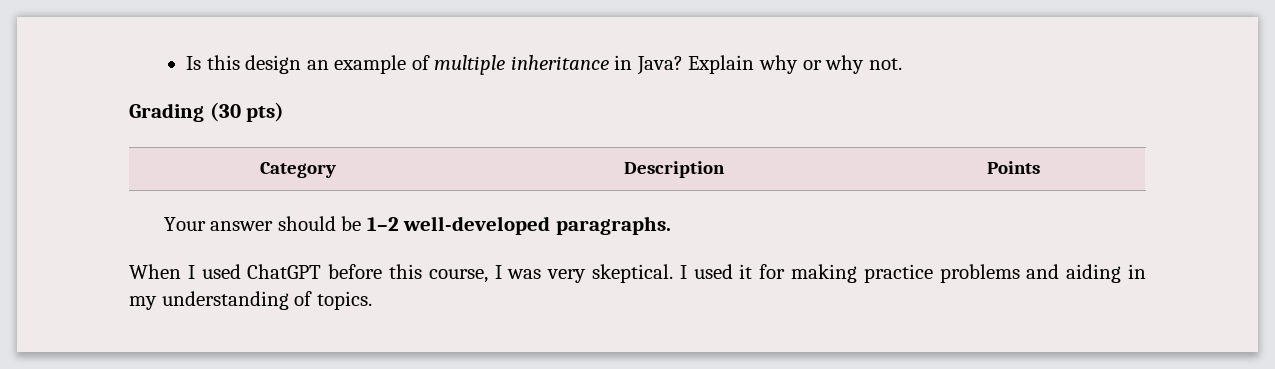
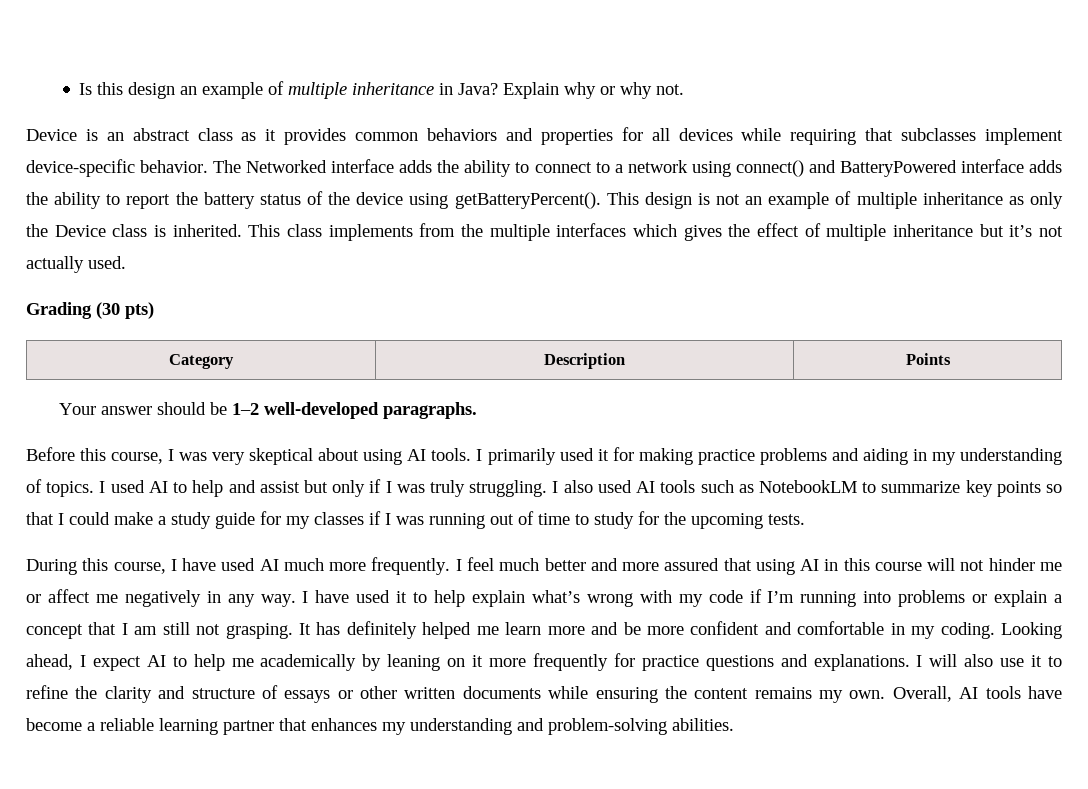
+ Device is an abstract class as it provides common behaviors and properties for all devices while requiring that subclasses implement device-specific behavior. The Networked interface adds the ability to connect to a network using connect() and BatteryPowered interface adds the ability to report the battery status of the device using getBatteryPercent(). This design is not an example of multiple inheritance as only the Device class is inherited. This class implements from the multiple interfaces which gives the effect of multiple inheritance but it’s not actually used.
- When I used ChatGPT before this course, I was very skeptical. I used it for making practice problems and aiding in my understanding of topics.
+ Before this course, I was very skeptical about using AI tools. I primarily used it for making practice problems and aiding in my understanding of topics.
+ I used AI to help and assist but only if I was truly struggling. I also used AI tools such as NotebookLM to summarize key points so that I could make a study guide for my classes if I was running out of time to study for the upcoming tests.
+ During this course, I have used AI much more frequently. I feel much better and more assured that using AI in this course will not hinder me or affect me negatively in any way. I have used it to help explain what’s wrong with my code if I’m running into problems or explain a concept that I am still not grasping. It has definitely helped me learn more and be more confident and comfortable in my coding. Looking ahead, I expect AI to help me academically by leaning on it more frequently for practice questions and explanations. I will also use it to refine the clarity and structure of essays or other written documents while ensuring the content remains my own. Overall, AI tools have become a reliable learning partner that enhances my understanding and problem-solving abilities.

